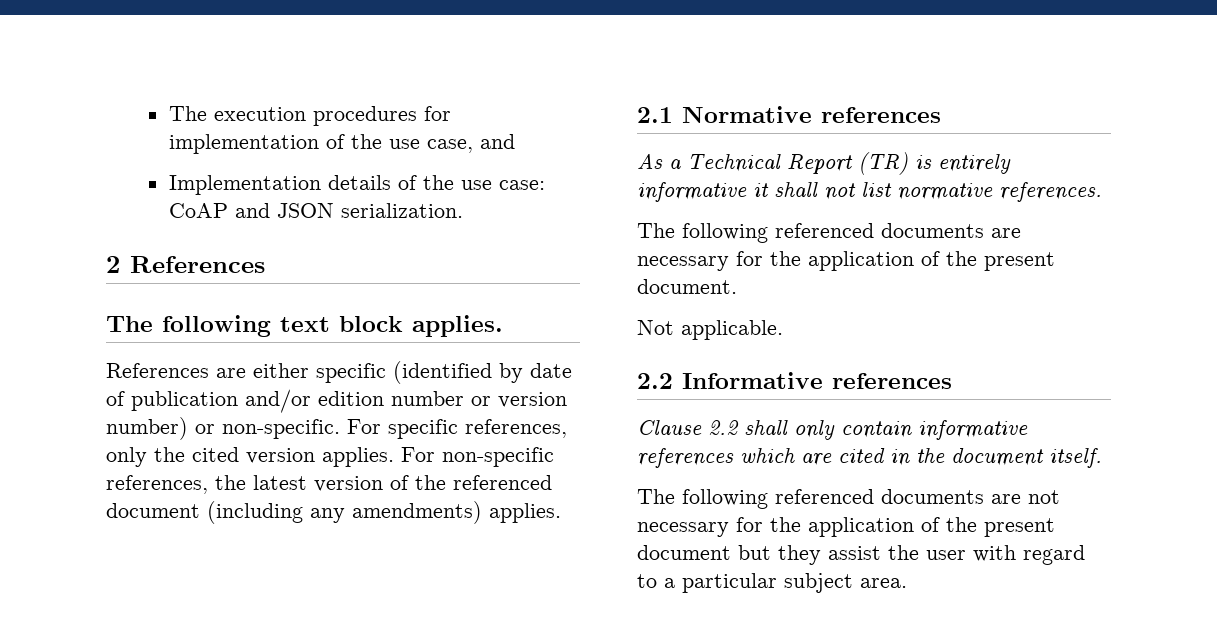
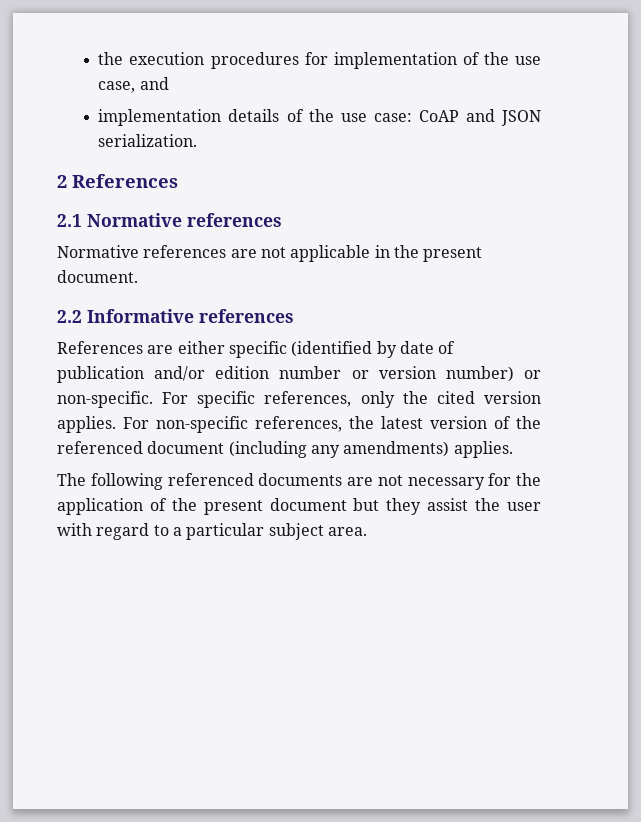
- The execution procedures for implementation of the use case, and
+ the execution procedures for implementation of the use case, and
- Implementation details of the use case: CoAP and JSON serialization.
+ implementation details of the use case: CoAP and JSON serialization.
- The following text block applies.
+ 2.1 Normative references
+ Normative references are not applicable in the present document.
+ 2.2 Informative references
- 2.1 Normative references
- As a Technical Report (TR) is entirely informative it shall not list normative references.
- The following referenced documents are necessary for the application of the present document.
- Not applicable.
- 2.2 Informative references
- Clause 2.2 shall only contain informative references which are cited in the document itself.

